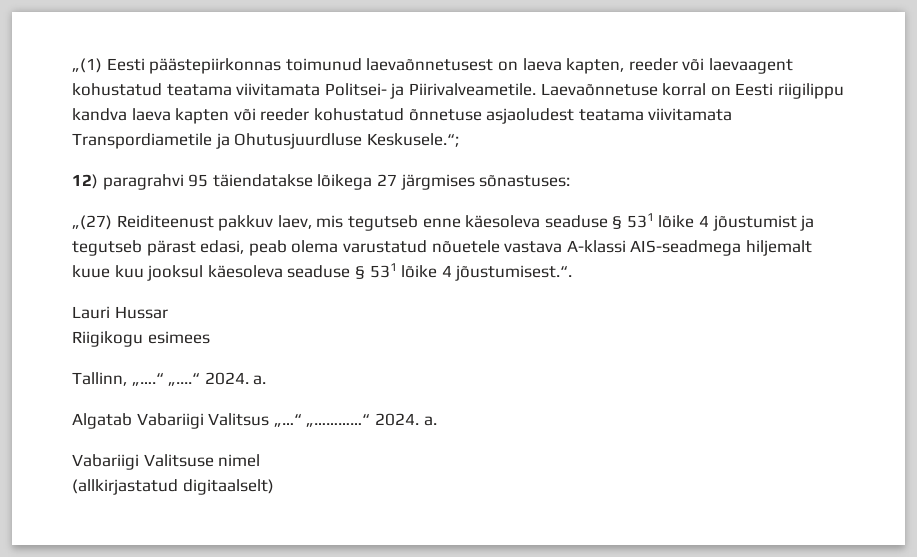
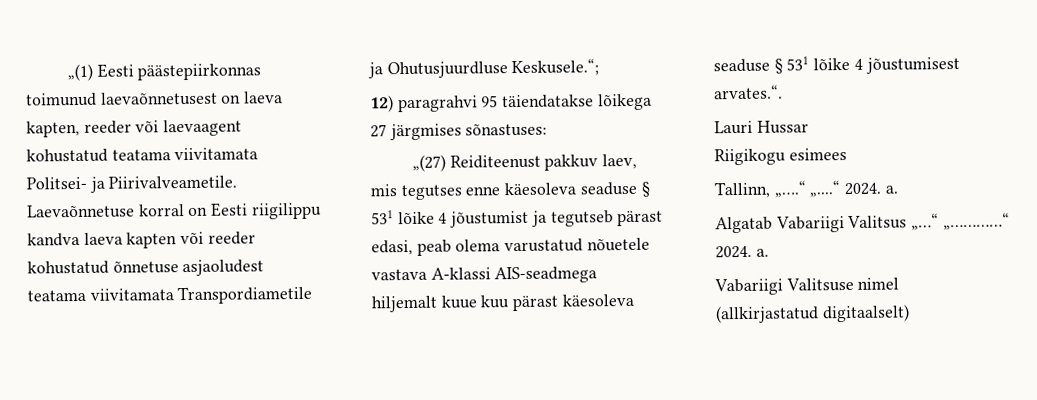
- „(27) Reiditeenust pakkuv laev, mis tegutseb enne käesoleva seaduse § 531 lõike 4 jõustumist ja tegutseb pärast edasi, peab olema varustatud nõuetele vastava A-klassi AIS-seadmega hiljemalt kuue kuu jooksul käesoleva seaduse § 531 lõike 4 jõustumisest.“.
+ „(27) Reiditeenust pakkuv laev, mis tegutses enne käesoleva seaduse § 531 lõike 4 jõustumist ja tegutseb pärast edasi, peab olema varustatud nõuetele vastava A-klassi AIS-seadmega hiljemalt kuue kuu pärast käesoleva seaduse § 531 lõike 4 jõustumisest arvates.“.

